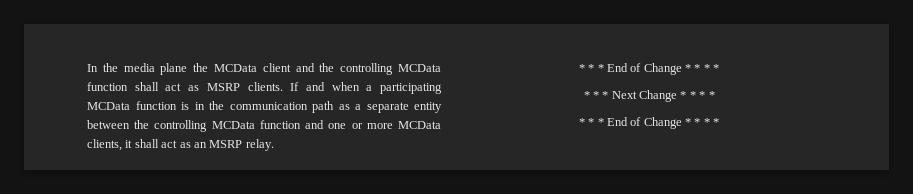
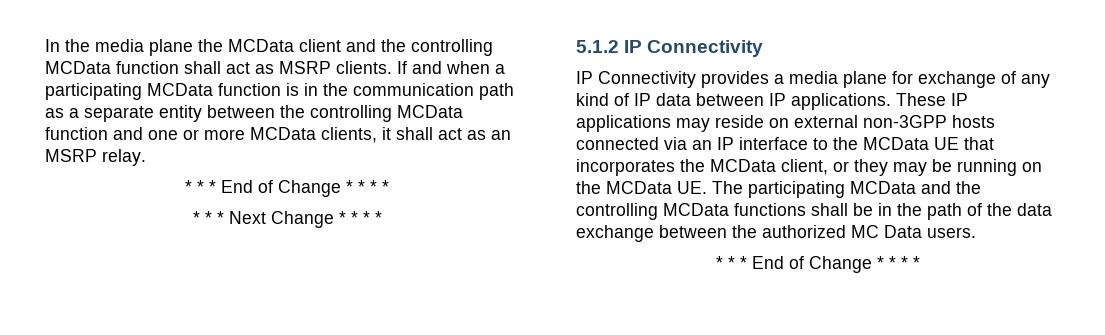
+ 5.1.2 IP Connectivity
+ IP Connectivity provides a media plane for exchange of any kind of IP data between IP applications. These IP applications may reside on external non-3GPP hosts connected via an IP interface to the MCData UE that incorporates the MCData client, or they may be running on the MCData UE. The participating MCData and the controlling MCData functions shall be in the path of the data exchange between the authorized MC Data users.

